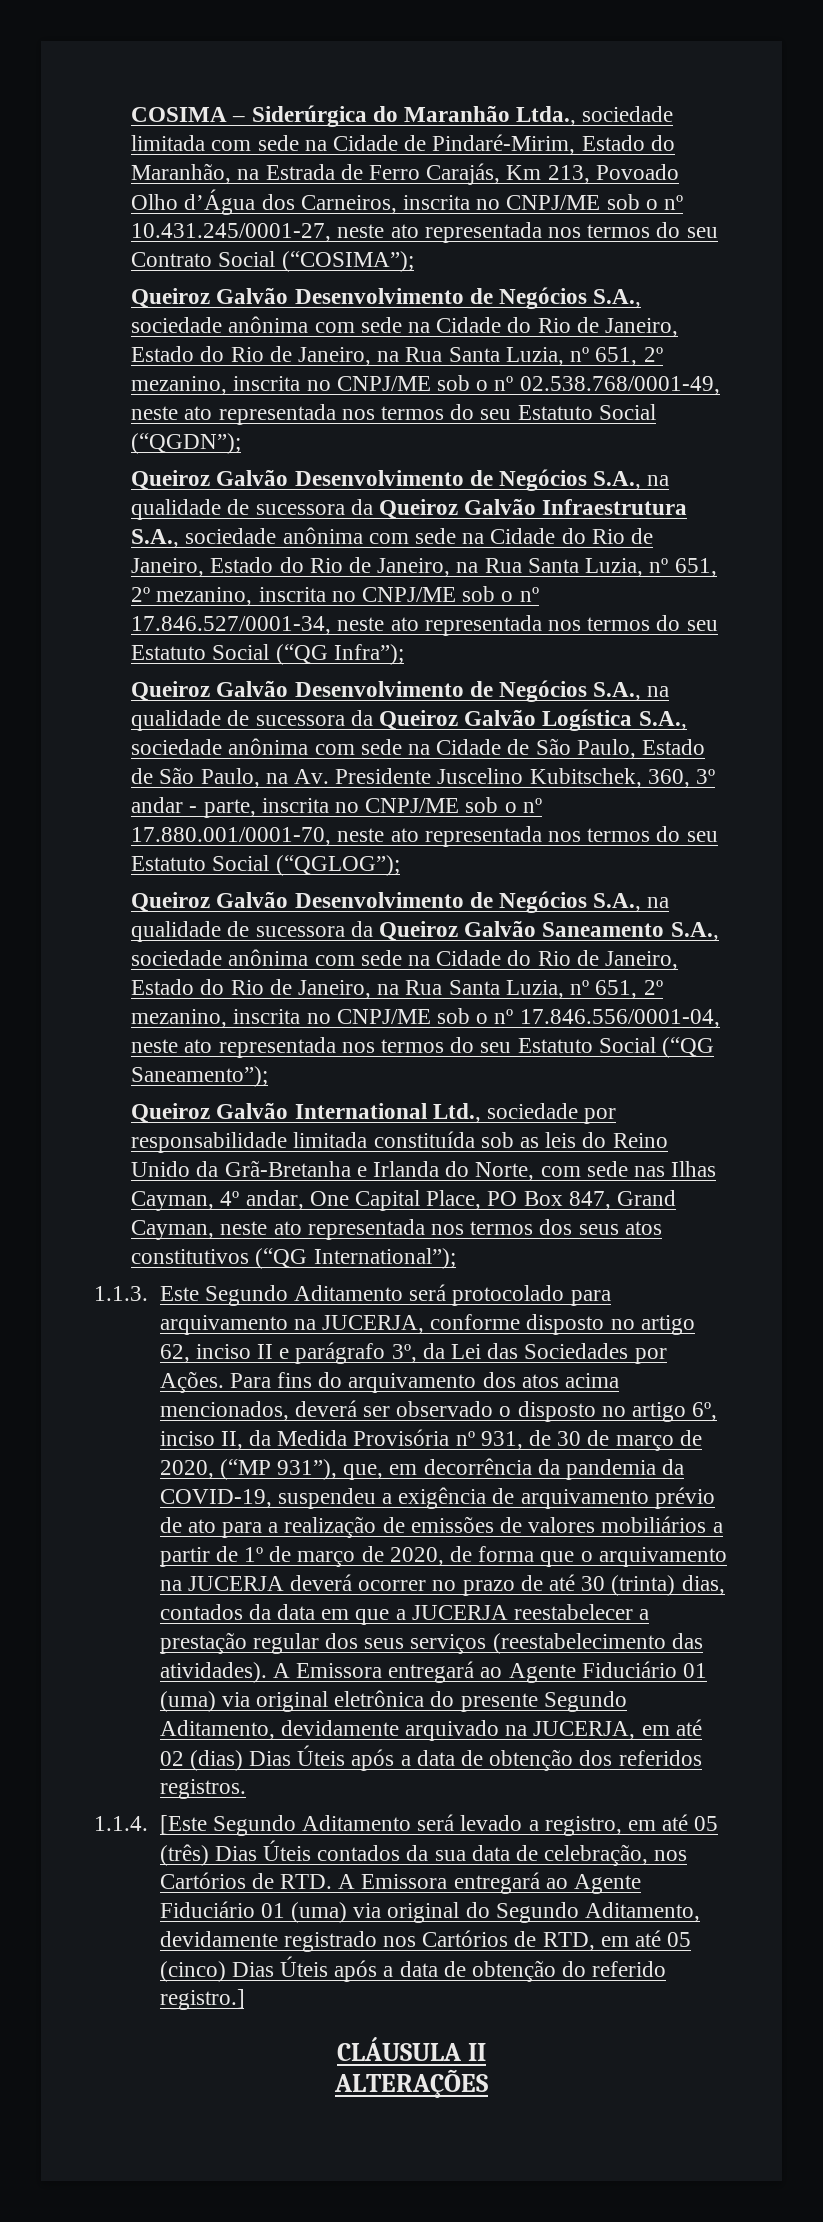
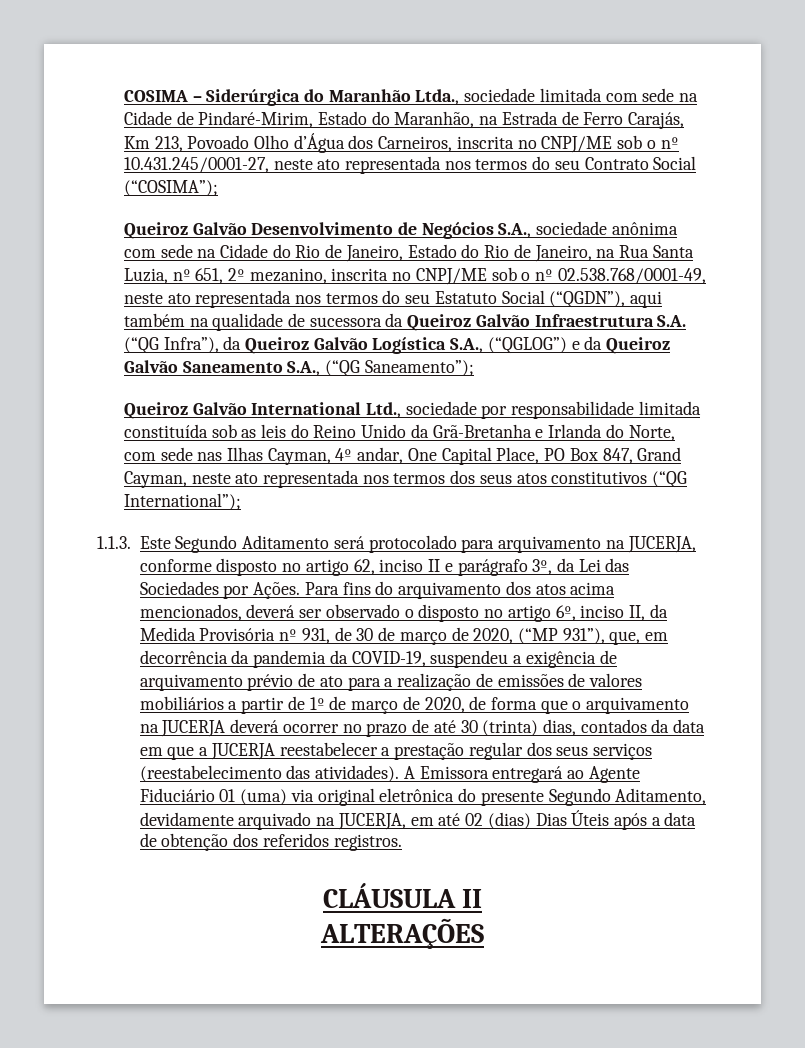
- Queiroz Galvão Desenvolvimento de Negócios S.A., sociedade anônima com sede na Cidade do Rio de Janeiro, Estado do Rio de Janeiro, na Rua Santa Luzia, nº 651, 2º mezanino, inscrita no CNPJ/ME sob o nº 02.538.768/0001-49, neste ato representada nos termos do seu Estatuto Social (“QGDN”);
- Queiroz Galvão Desenvolvimento de Negócios S.A., na qualidade de sucessora da Queiroz Galvão Infraestrutura S.A., sociedade anônima com sede na Cidade do Rio de Janeiro, Estado do Rio de Janeiro, na Rua Santa Luzia, nº 651, 2º mezanino, inscrita no CNPJ/ME sob o nº 17.846.527/0001-34, neste ato representada nos termos do seu Estatuto Social (“QG Infra”);
- Queiroz Galvão Desenvolvimento de Negócios S.A., na qualidade de sucessora da Queiroz Galvão Logística S.A., sociedade anônima com sede na Cidade de São Paulo, Estado de São Paulo, na Av. Presidente Juscelino Kubitschek, 360, 3º andar - parte, inscrita no CNPJ/ME sob o nº 17.880.001/0001-70, neste ato representada nos termos do seu Estatuto Social (“QGLOG”);
- Queiroz Galvão Desenvolvimento de Negócios S.A., na qualidade de sucessora da Queiroz Galvão Saneamento S.A., sociedade anônima com sede na Cidade do Rio de Janeiro, Estado do Rio de Janeiro, na Rua Santa Luzia, nº 651, 2º mezanino, inscrita no CNPJ/ME sob o nº 17.846.556/0001-04, neste ato representada nos termos do seu Estatuto Social (“QG Saneamento”);
+ Queiroz Galvão Desenvolvimento de Negócios S.A., sociedade anônima com sede na Cidade do Rio de Janeiro, Estado do Rio de Janeiro, na Rua Santa Luzia, nº 651, 2º mezanino, inscrita no CNPJ/ME sob o nº 02.538.768/0001-49, neste ato representada nos termos do seu Estatuto Social (“QGDN”), aqui também na qualidade de sucessora da Queiroz Galvão Infraestrutura S.A. (“QG Infra”), da Queiroz Galvão Logística S.A., (“QGLOG”) e da Queiroz Galvão Saneamento S.A., (“QG Saneamento”);
- 1.1.4. [Este Segundo Aditamento será levado a registro, em até 05 (três) Dias Úteis contados da sua data de celebração, nos Cartórios de RTD. A Emissora entregará ao Agente Fiduciário 01 (uma) via original do Segundo Aditamento, devidamente registrado nos Cartórios de RTD, em até 05 (cinco) Dias Úteis após a data de obtenção do referido registro.]

